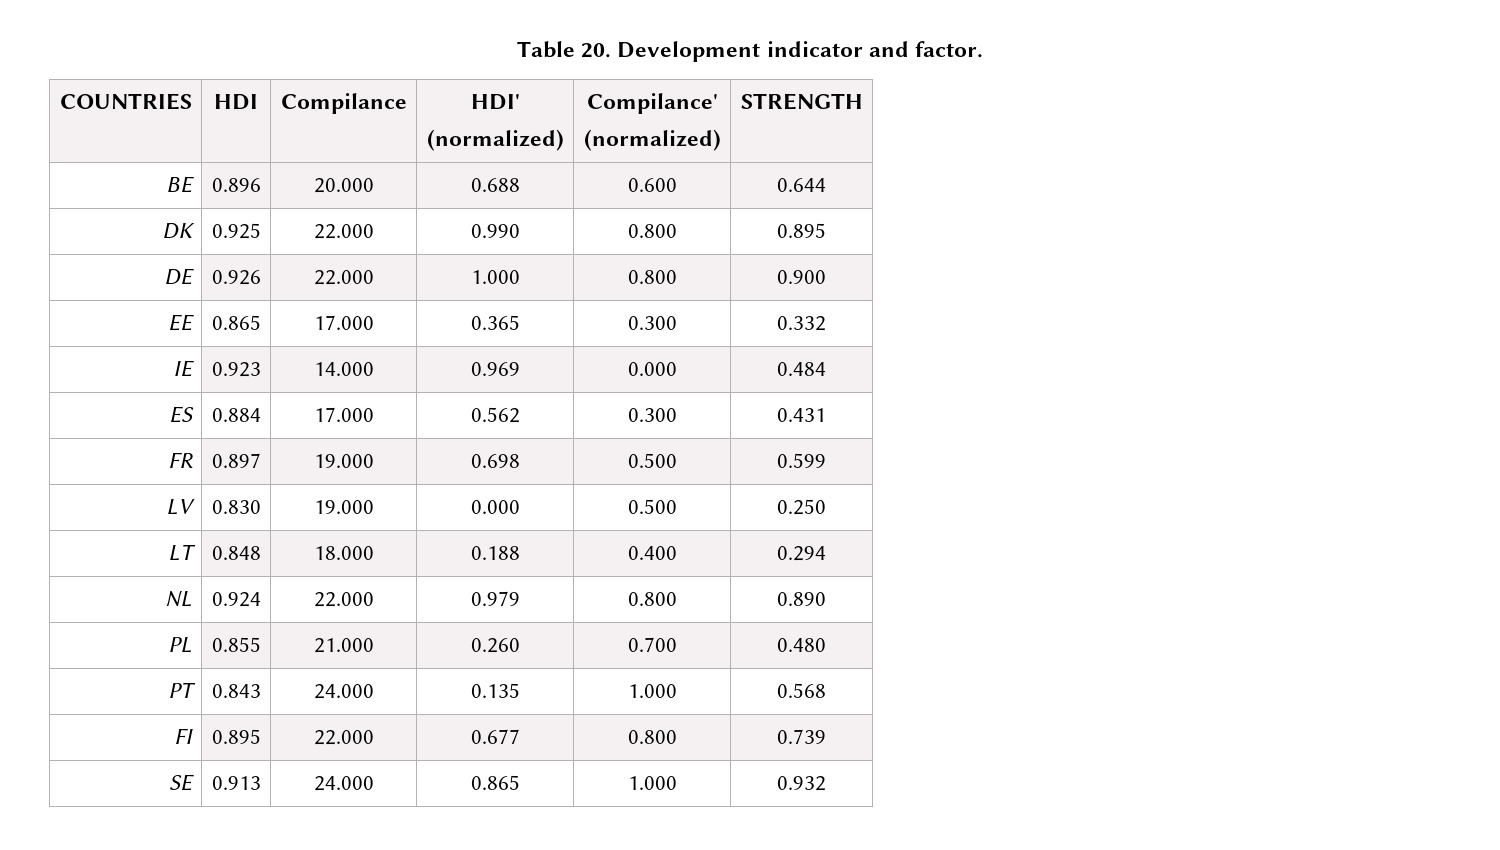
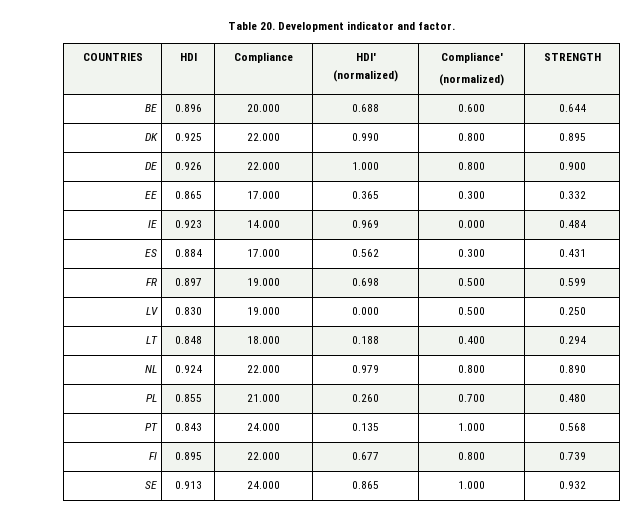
- COUNTRIES | HDI | Compilance | HDI'
- (normalized) | Compilance'
+ COUNTRIES | HDI | Compliance | HDI'
+ (normalized) | Compliance'

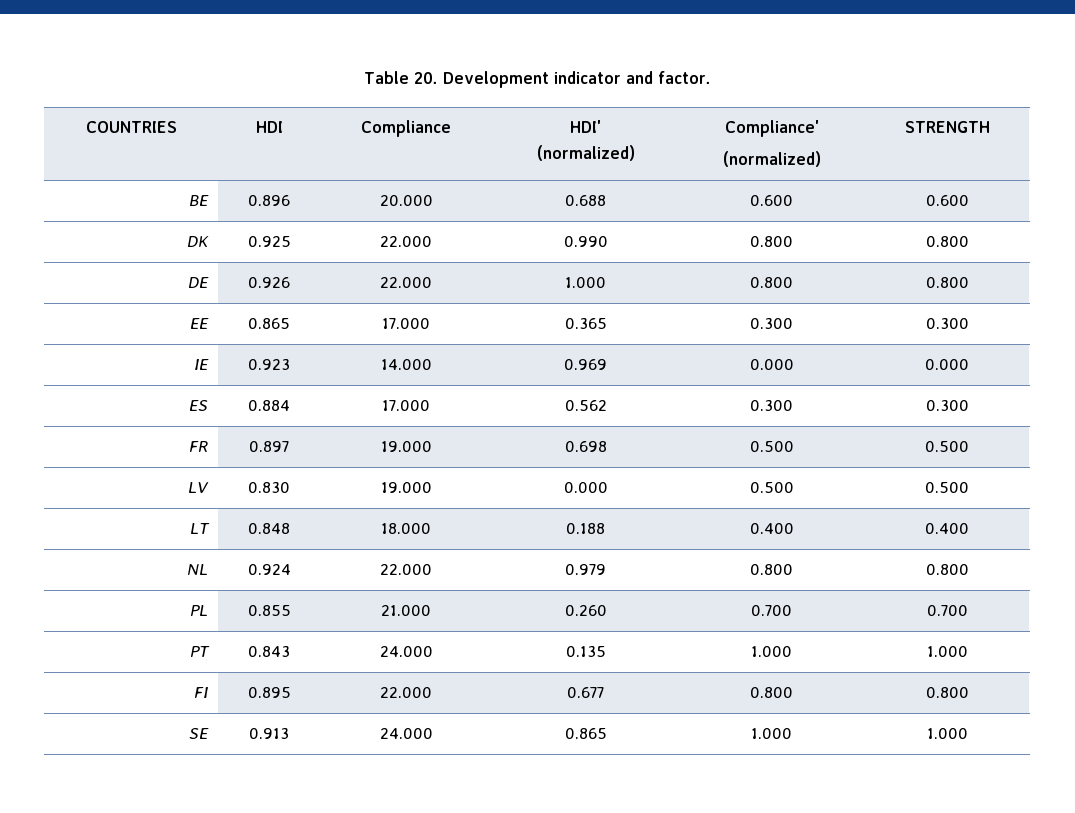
- BE | 0.896 | 20.000 | 0.688 | 0.600 | 0.644
+ BE | 0.896 | 20.000 | 0.688 | 0.600 | 0.600
- DK | 0.925 | 22.000 | 0.990 | 0.800 | 0.895
+ DK | 0.925 | 22.000 | 0.990 | 0.800 | 0.800
- DE | 0.926 | 22.000 | 1.000 | 0.800 | 0.900
+ DE | 0.926 | 22.000 | 1.000 | 0.800 | 0.800
- EE | 0.865 | 17.000 | 0.365 | 0.300 | 0.332
+ EE | 0.865 | 17.000 | 0.365 | 0.300 | 0.300
- IE | 0.923 | 14.000 | 0.969 | 0.000 | 0.484
+ IE | 0.923 | 14.000 | 0.969 | 0.000 | 0.000
- ES | 0.884 | 17.000 | 0.562 | 0.300 | 0.431
+ ES | 0.884 | 17.000 | 0.562 | 0.300 | 0.300
- FR | 0.897 | 19.000 | 0.698 | 0.500 | 0.599
+ FR | 0.897 | 19.000 | 0.698 | 0.500 | 0.500
- LV | 0.830 | 19.000 | 0.000 | 0.500 | 0.250
+ LV | 0.830 | 19.000 | 0.000 | 0.500 | 0.500
- LT | 0.848 | 18.000 | 0.188 | 0.400 | 0.294
+ LT | 0.848 | 18.000 | 0.188 | 0.400 | 0.400
- NL | 0.924 | 22.000 | 0.979 | 0.800 | 0.890
+ NL | 0.924 | 22.000 | 0.979 | 0.800 | 0.800
- PL | 0.855 | 21.000 | 0.260 | 0.700 | 0.480
+ PL | 0.855 | 21.000 | 0.260 | 0.700 | 0.700
- PT | 0.843 | 24.000 | 0.135 | 1.000 | 0.568
+ PT | 0.843 | 24.000 | 0.135 | 1.000 | 1.000
- FI | 0.895 | 22.000 | 0.677 | 0.800 | 0.739
+ FI | 0.895 | 22.000 | 0.677 | 0.800 | 0.800
- SE | 0.913 | 24.000 | 0.865 | 1.000 | 0.932
+ SE | 0.913 | 24.000 | 0.865 | 1.000 | 1.000

